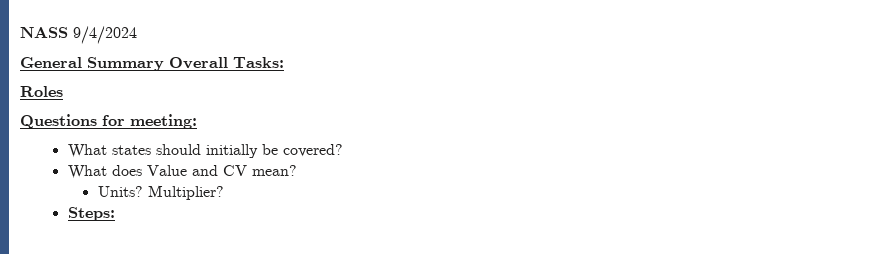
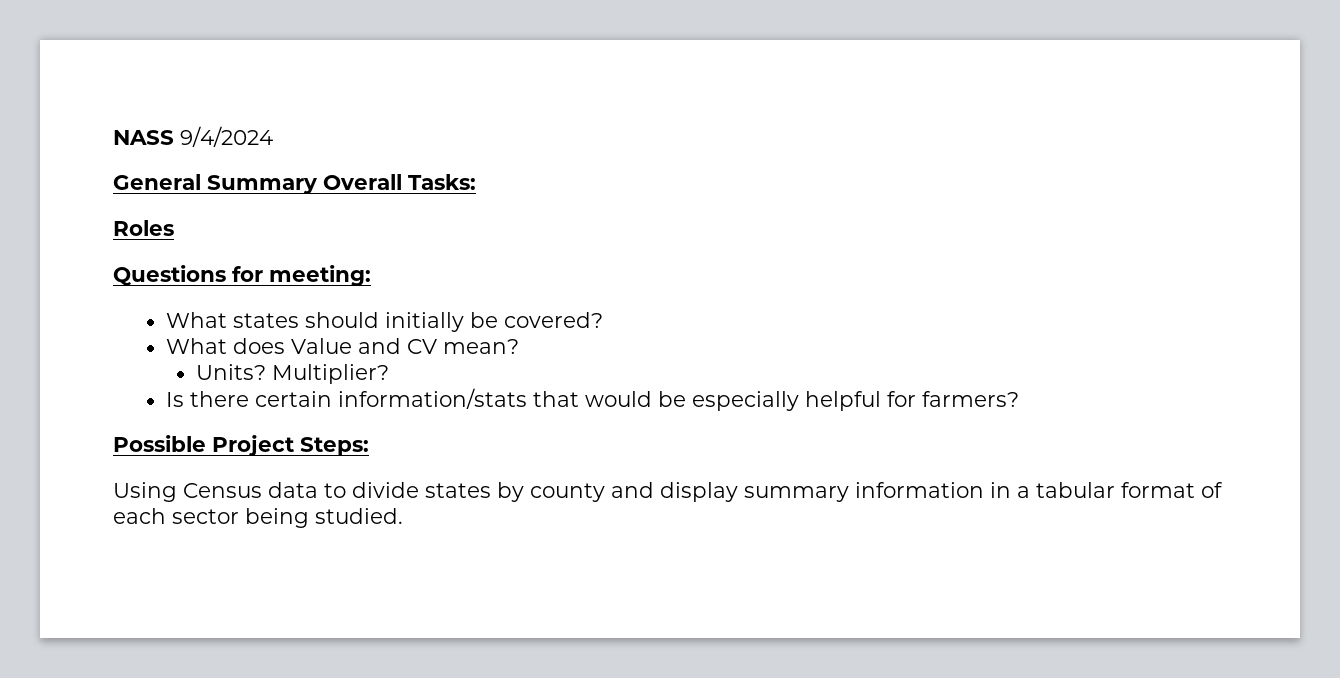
- Steps:
+ Is there certain information/stats that would be especially helpful for farmers?
+ Possible Project Steps:
+ Using Census data to divide states by county and display summary information in a tabular format of each sector being studied.

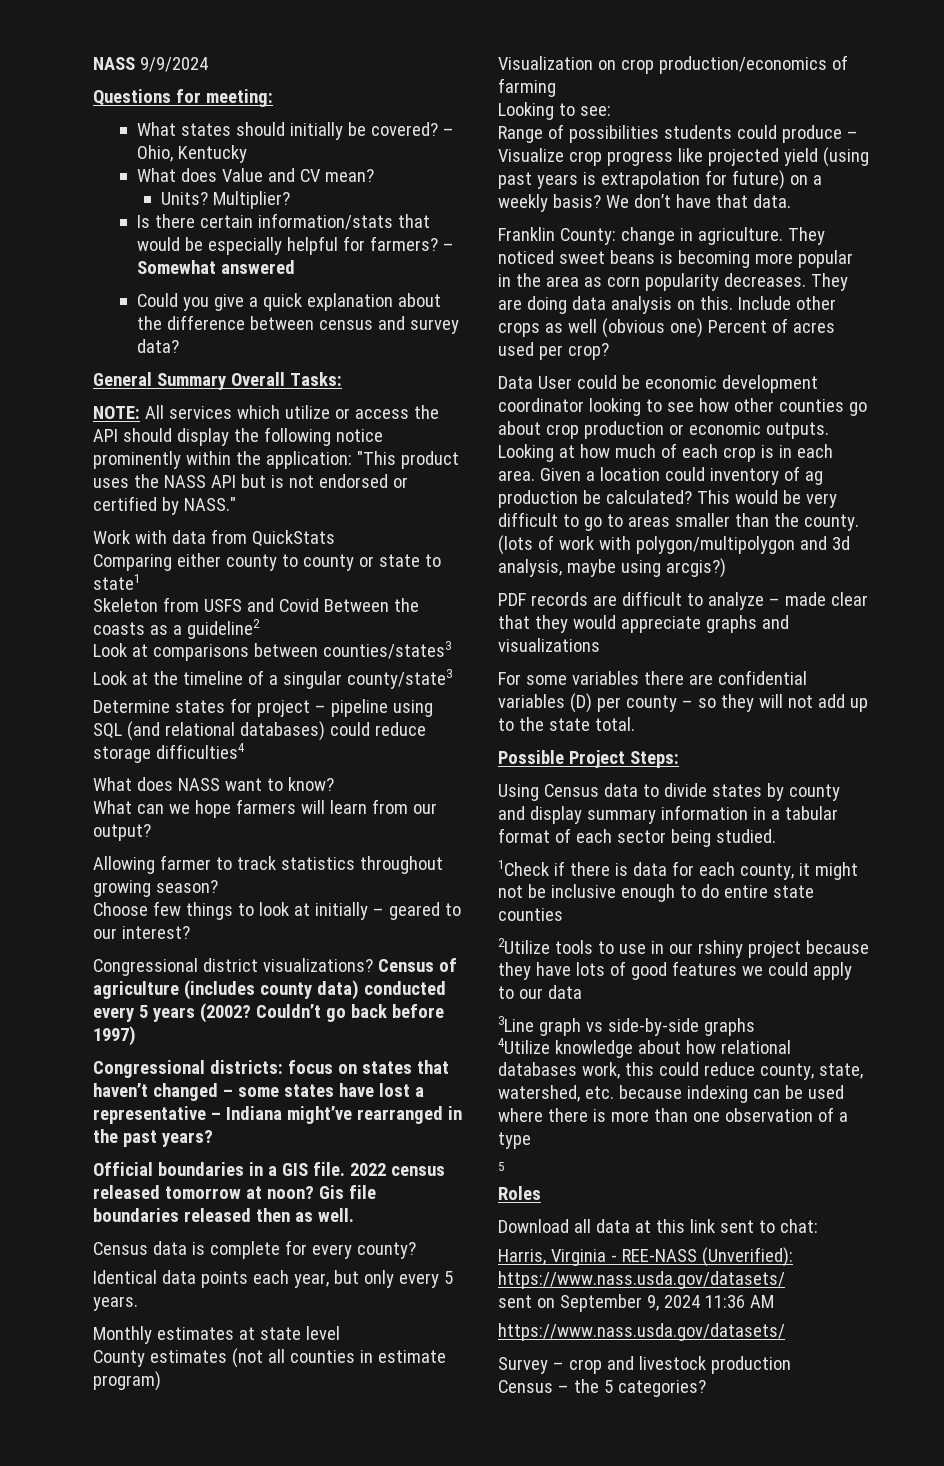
- NASS 9/4/2024
- General Summary Overall Tasks:
- Roles
+ NASS 9/9/2024
+ – Ohio, Kentucky
+ – Somewhat answered
+ Could you give a quick explanation about the difference between census and survey data?
+ General Summary Overall Tasks:
+ NOTE: All services which utilize or access the API should display the following notice prominently within the application: "This product uses the NASS API but is not endorsed or certified by NASS."
+ Work with data from QuickStats
+ Comparing either county to county or state to state1
+ Skeleton from USFS and Covid Between the coasts as a guideline2
+ Look at comparisons between counties/states3
+ Look at the timeline of a singular county/state3
+ Determine states for project – pipeline using SQL (and relational databases) could reduce storage difficulties4
+ What does NASS want to know?
+ What can we hope farmers will learn from our output?
+ Allowing farmer to track statistics throughout growing season?
+ Choose few things to look at initially – geared to our interest?
+ Congressional district visualizations? Census of agriculture (includes county data) conducted every 5 years (2002? Couldn’t go back before 1997)
+ Congressional districts: focus on states that haven’t changed – some states have lost a representative – Indiana might’ve rearranged in the past years?
+ Official boundaries in a GIS file. 2022 census released tomorrow at noon? Gis file boundaries released then as well.
+ Census data is complete for every county?
+ Identical data points each year, but only every 5 years.
+ Monthly estimates at state level
+ County estimates (not all counties in estimate program)
+ Visualization on crop production/economics of farming
+ Looking to see:
+ Range of possibilities students could produce – Visualize crop progress like projected yield (using past years is extrapolation for future) on a weekly basis? We don’t have that data.
+ Franklin County: change in agriculture. They noticed sweet beans is becoming more popular in the area as corn popularity decreases. They are doing data analysis on this. Include other crops as well (obvious one) Percent of acres used per crop?
+ Data User could be economic development coordinator looking to see how other counties go about crop production or economic outputs. Looking at how much of each crop is in each area. Given a location could inventory of ag production be calculated? This would be very difficult to go to areas smaller than the county. (lots of work with polygon/multipolygon and 3d analysis, maybe using arcgis?)
+ PDF records are difficult to analyze – made clear that they would appreciate graphs and visualizations
+ For some variables there are confidential variables (D) per county – so they will not add up to the state total.
+ 1Check if there is data for each county, it might not be inclusive enough to do entire state counties
+ 2Utilize tools to use in our rshiny project because they have lots of good features we could apply to our data
+ 3Line graph vs side-by-side graphs
+ 4Utilize knowledge about how relational databases work, this could reduce county, state, watershed, etc. because indexing can be used where there is more than one observation of a type
+ 5
+ Roles
+ Download all data at this link sent to chat:
+ Harris, Virginia - REE-NASS (Unverified): https://www.nass.usda.gov/datasets/
+ sent on September 9, 2024 11:36 AM
+ https://www.nass.usda.gov/datasets/
+ Survey – crop and livestock production
+ Census – the 5 categories?

